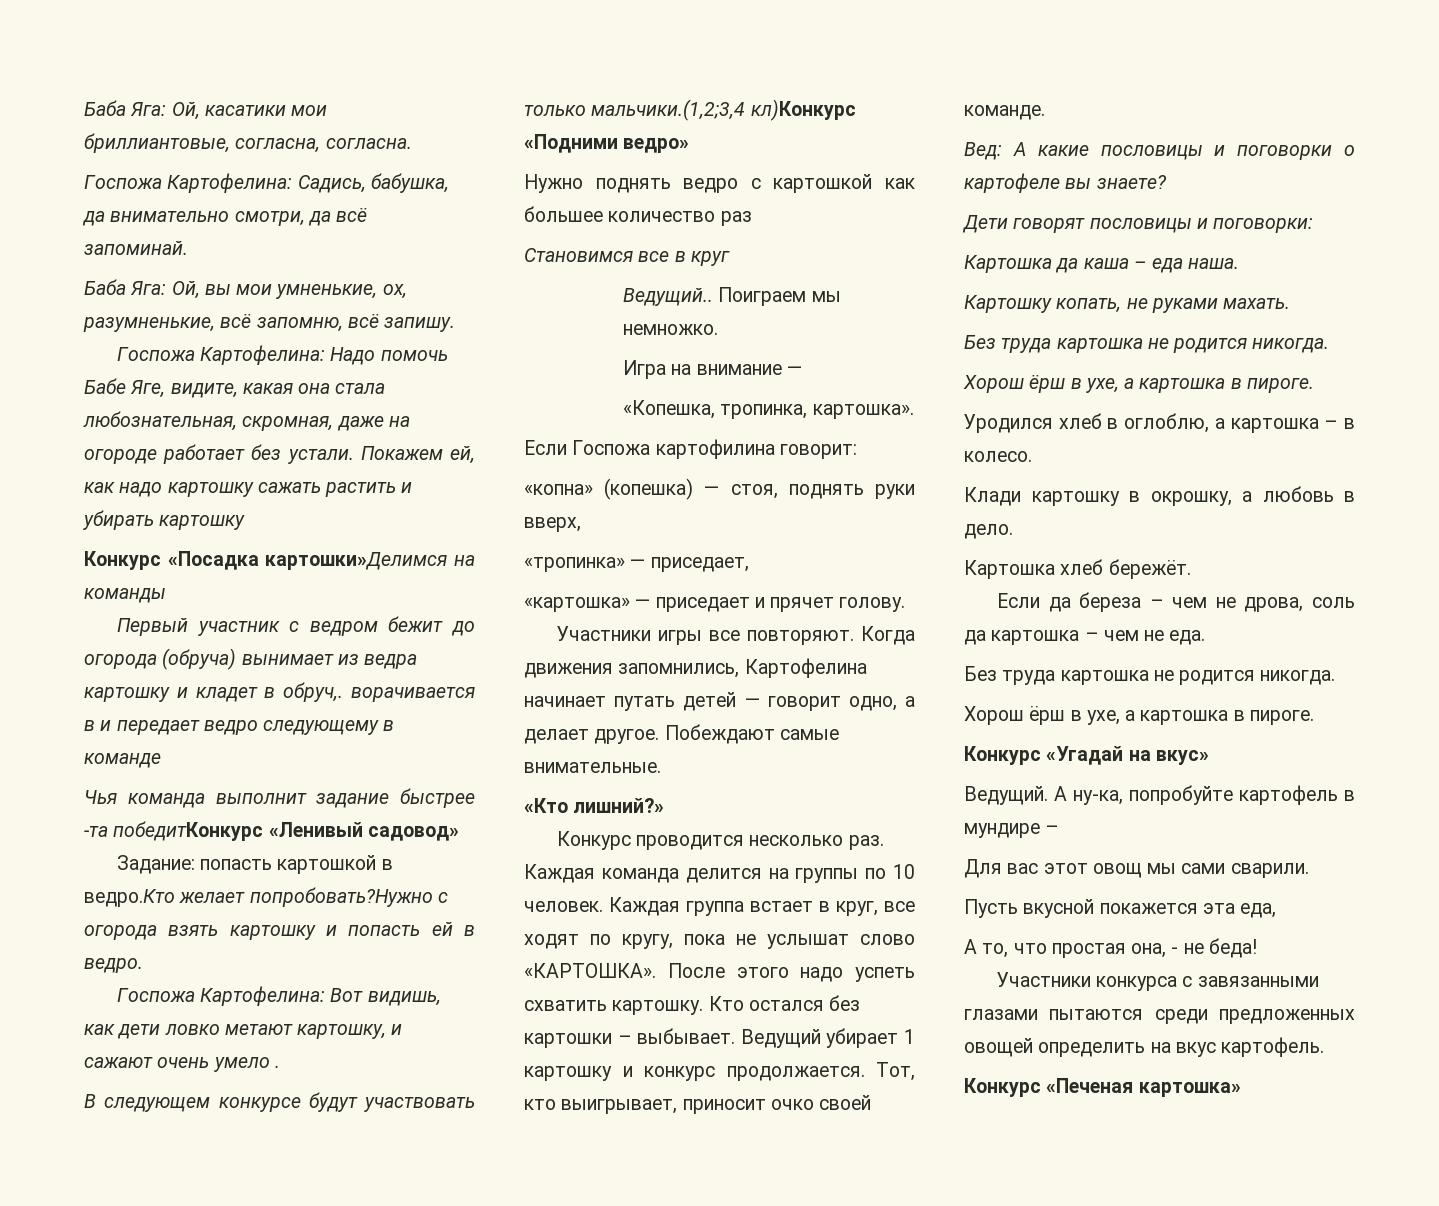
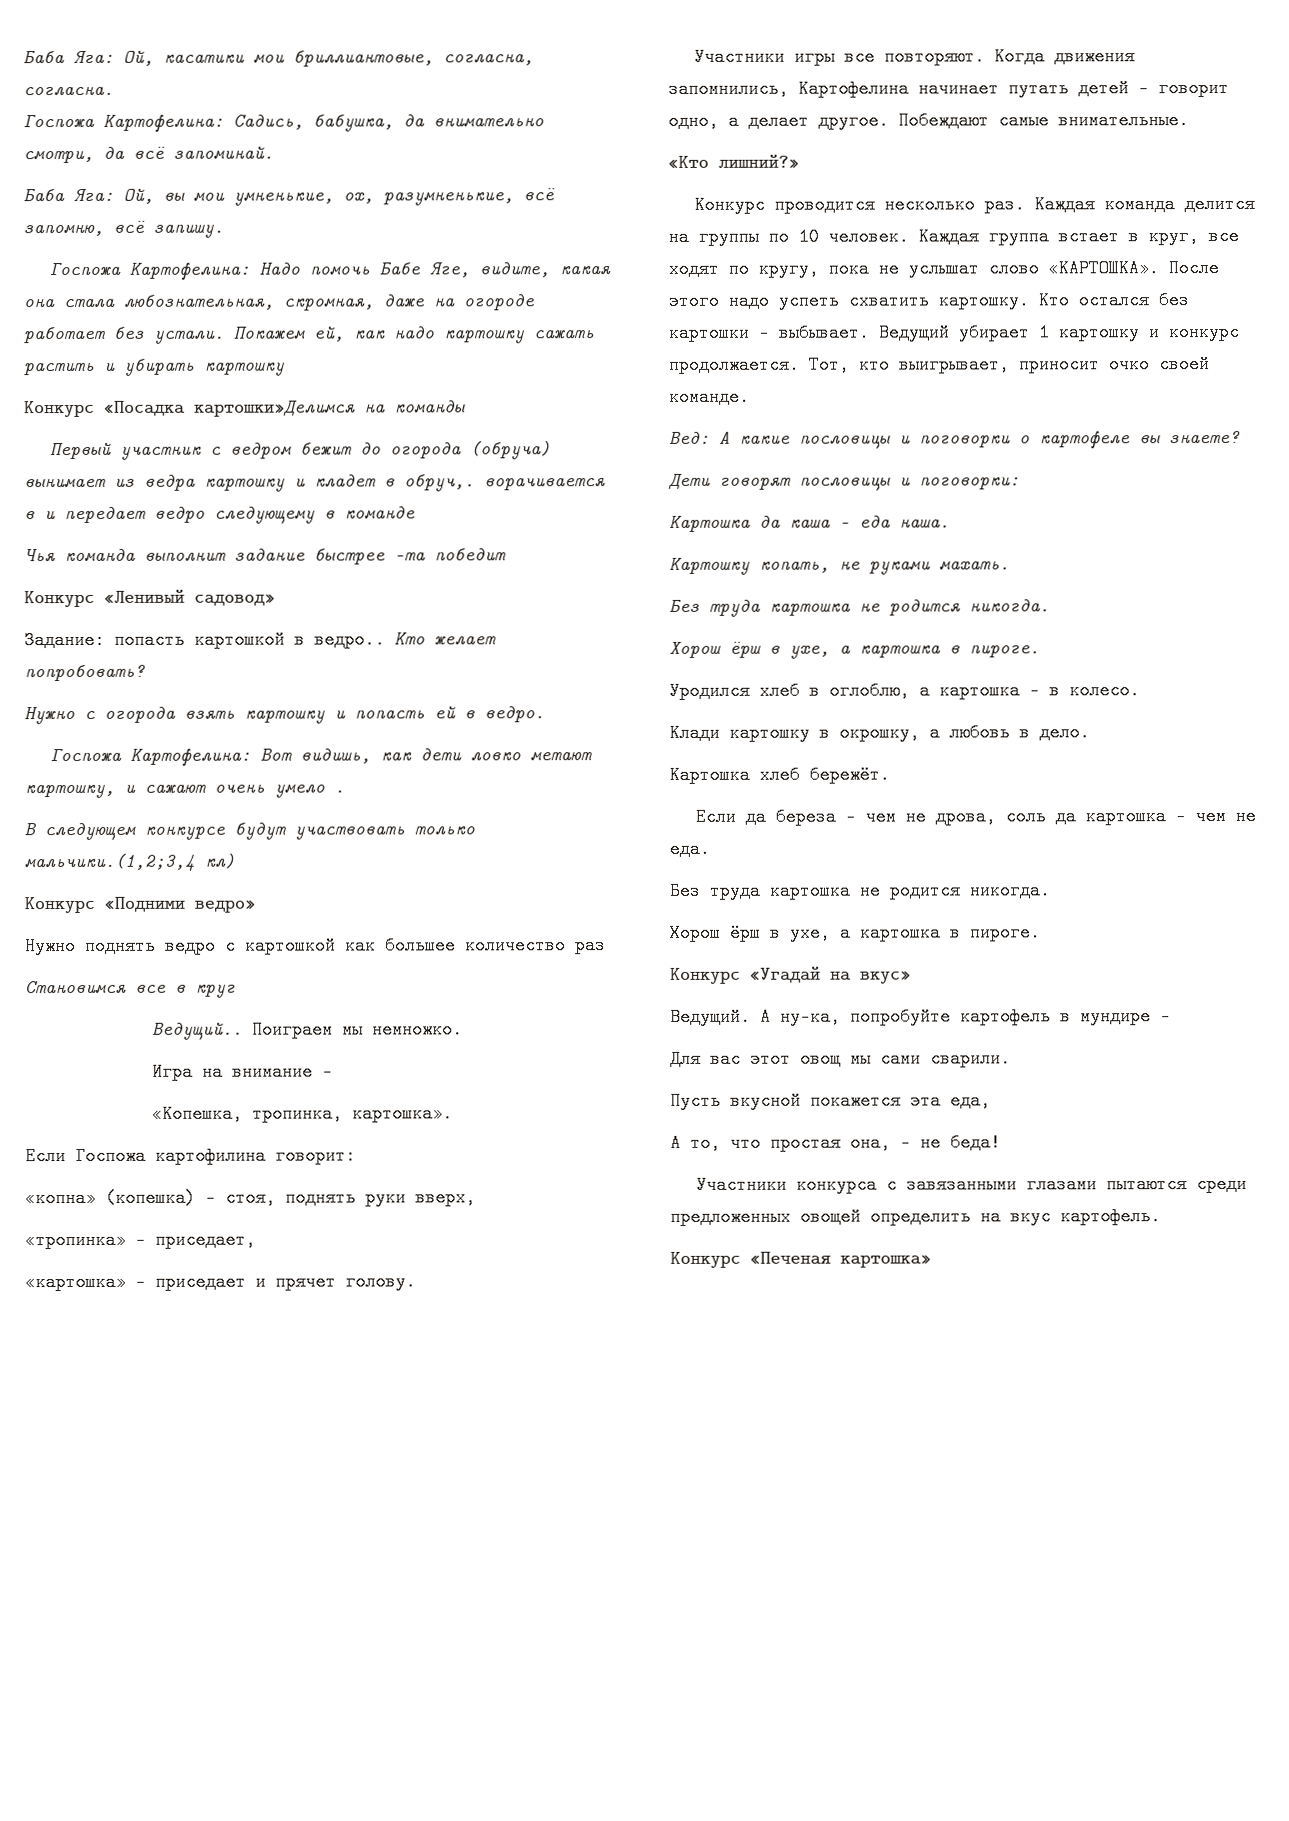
- Чья команда выполнит задание быстрее -та победитКонкурс «Ленивый садовод»
+ Чья команда выполнит задание быстрее -та победит
+ Конкурс «Ленивый садовод»
- Задание: попасть картошкой в ведро.Кто желает попробовать?Нужно с огорода взять картошку и попасть ей в ведро.
+ Задание: попасть картошкой в ведро.. Кто желает попробовать?
+ Нужно с огорода взять картошку и попасть ей в ведро.
- В следующем конкурсе будут участвовать только мальчики.(1,2;3,4 кл)Конкурс «Подними ведро»
+ В следующем конкурсе будут участвовать только мальчики.(1,2;3,4 кл)
+ Конкурс «Подними ведро»

